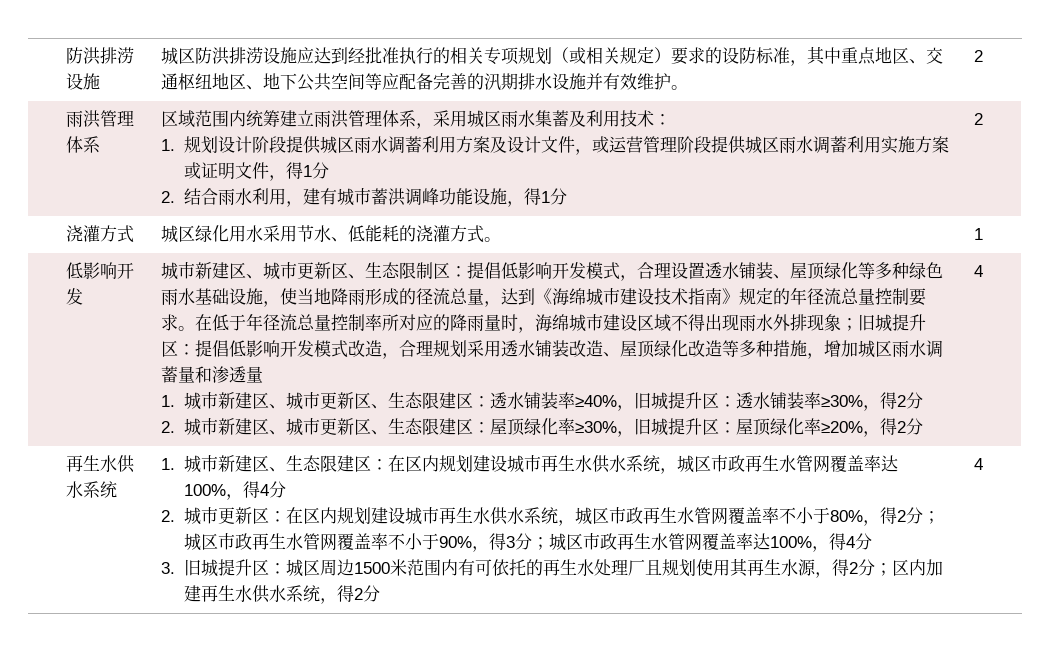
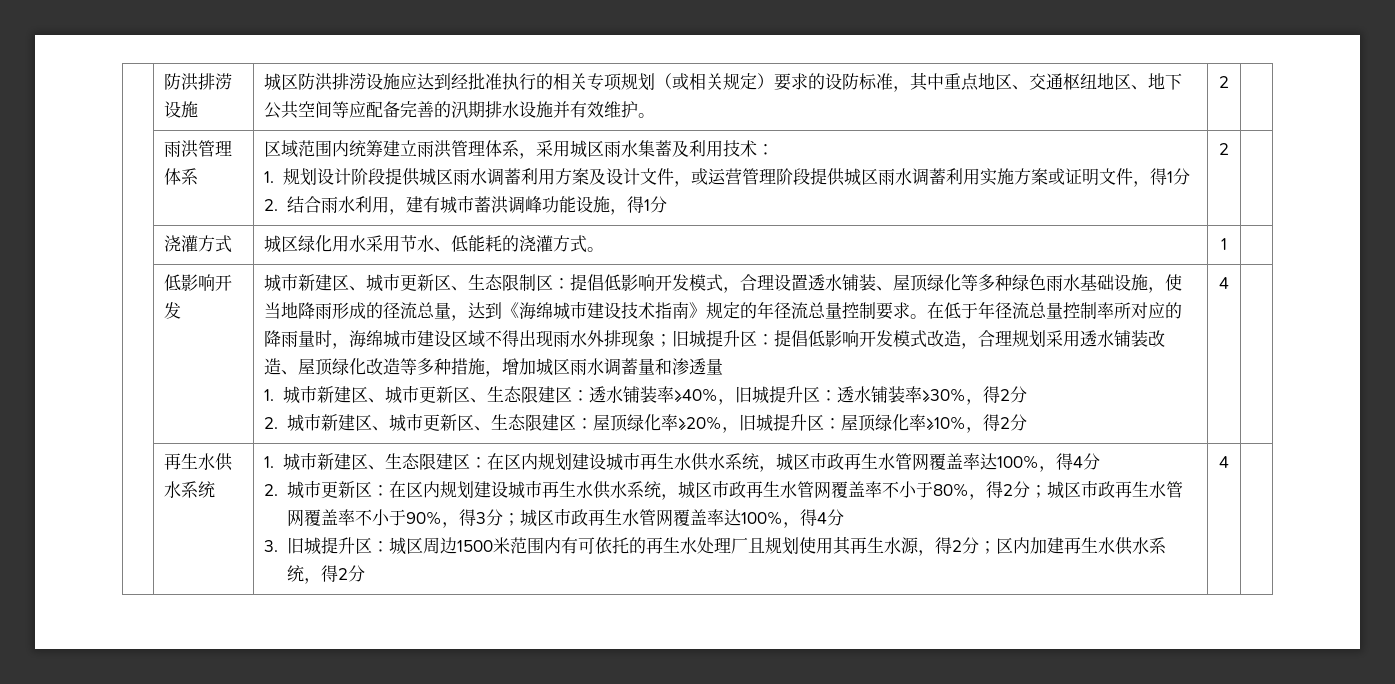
- 2.城市新建区、城市更新区、生态限建区：屋顶绿化率≥30%，旧城提升区：屋顶绿化率≥20%，得2分
+ 2.城市新建区、城市更新区、生态限建区：屋顶绿化率≥20%，旧城提升区：屋顶绿化率≥10%，得2分

